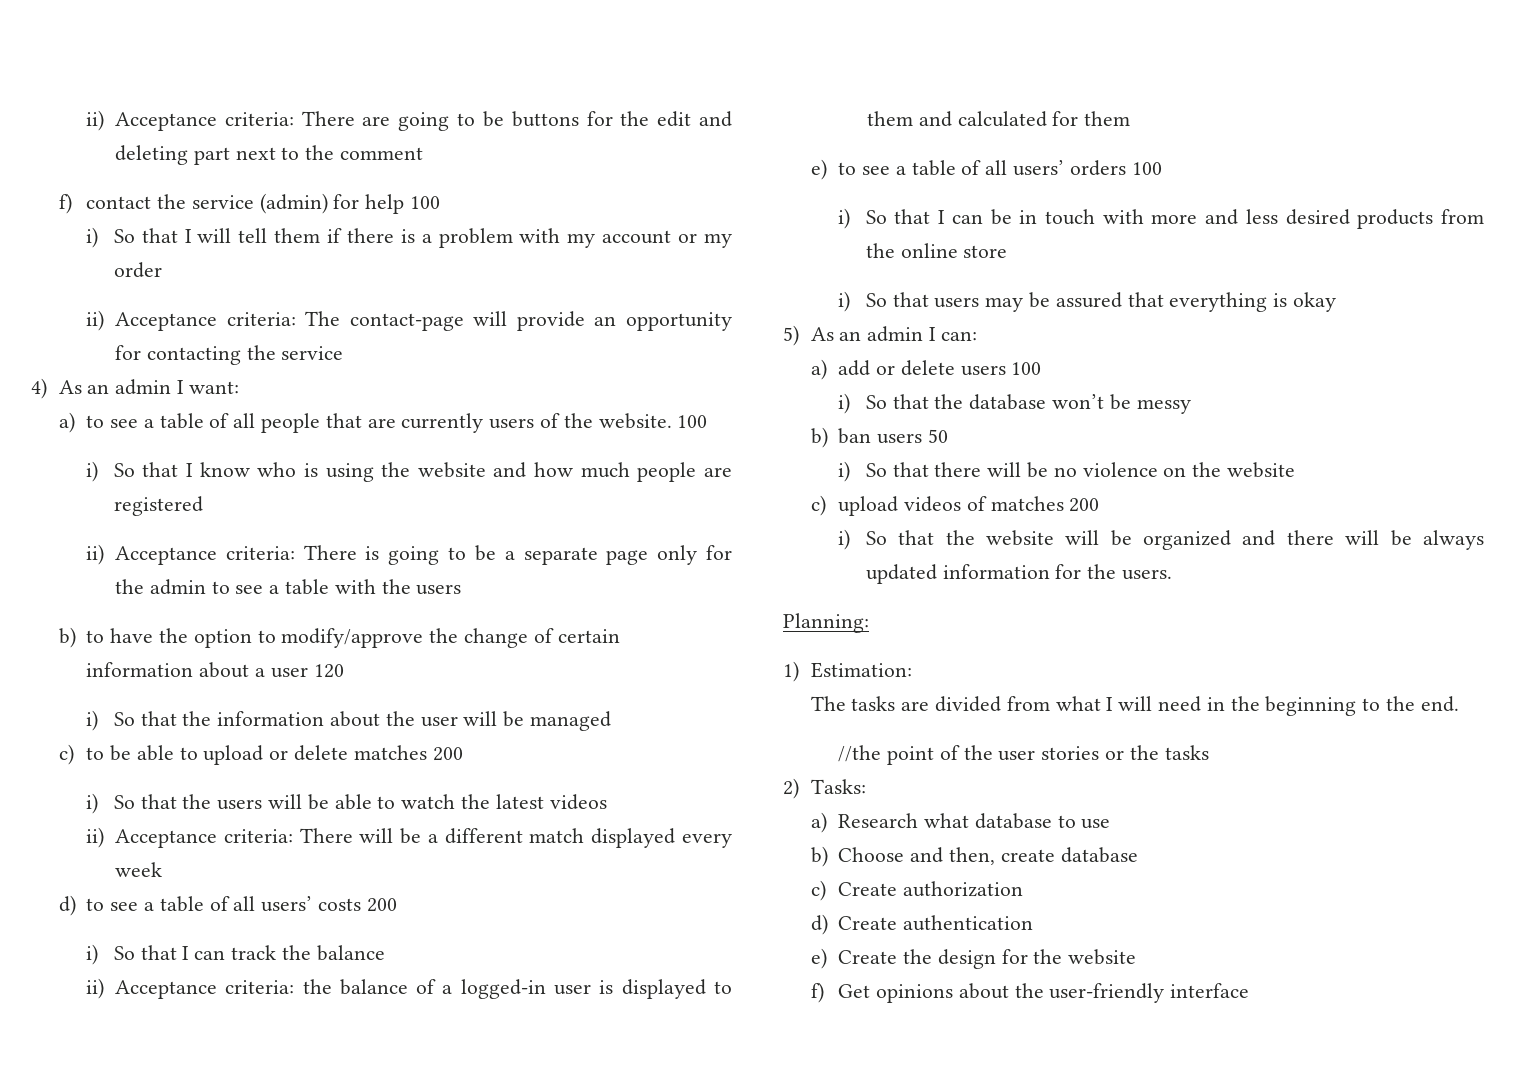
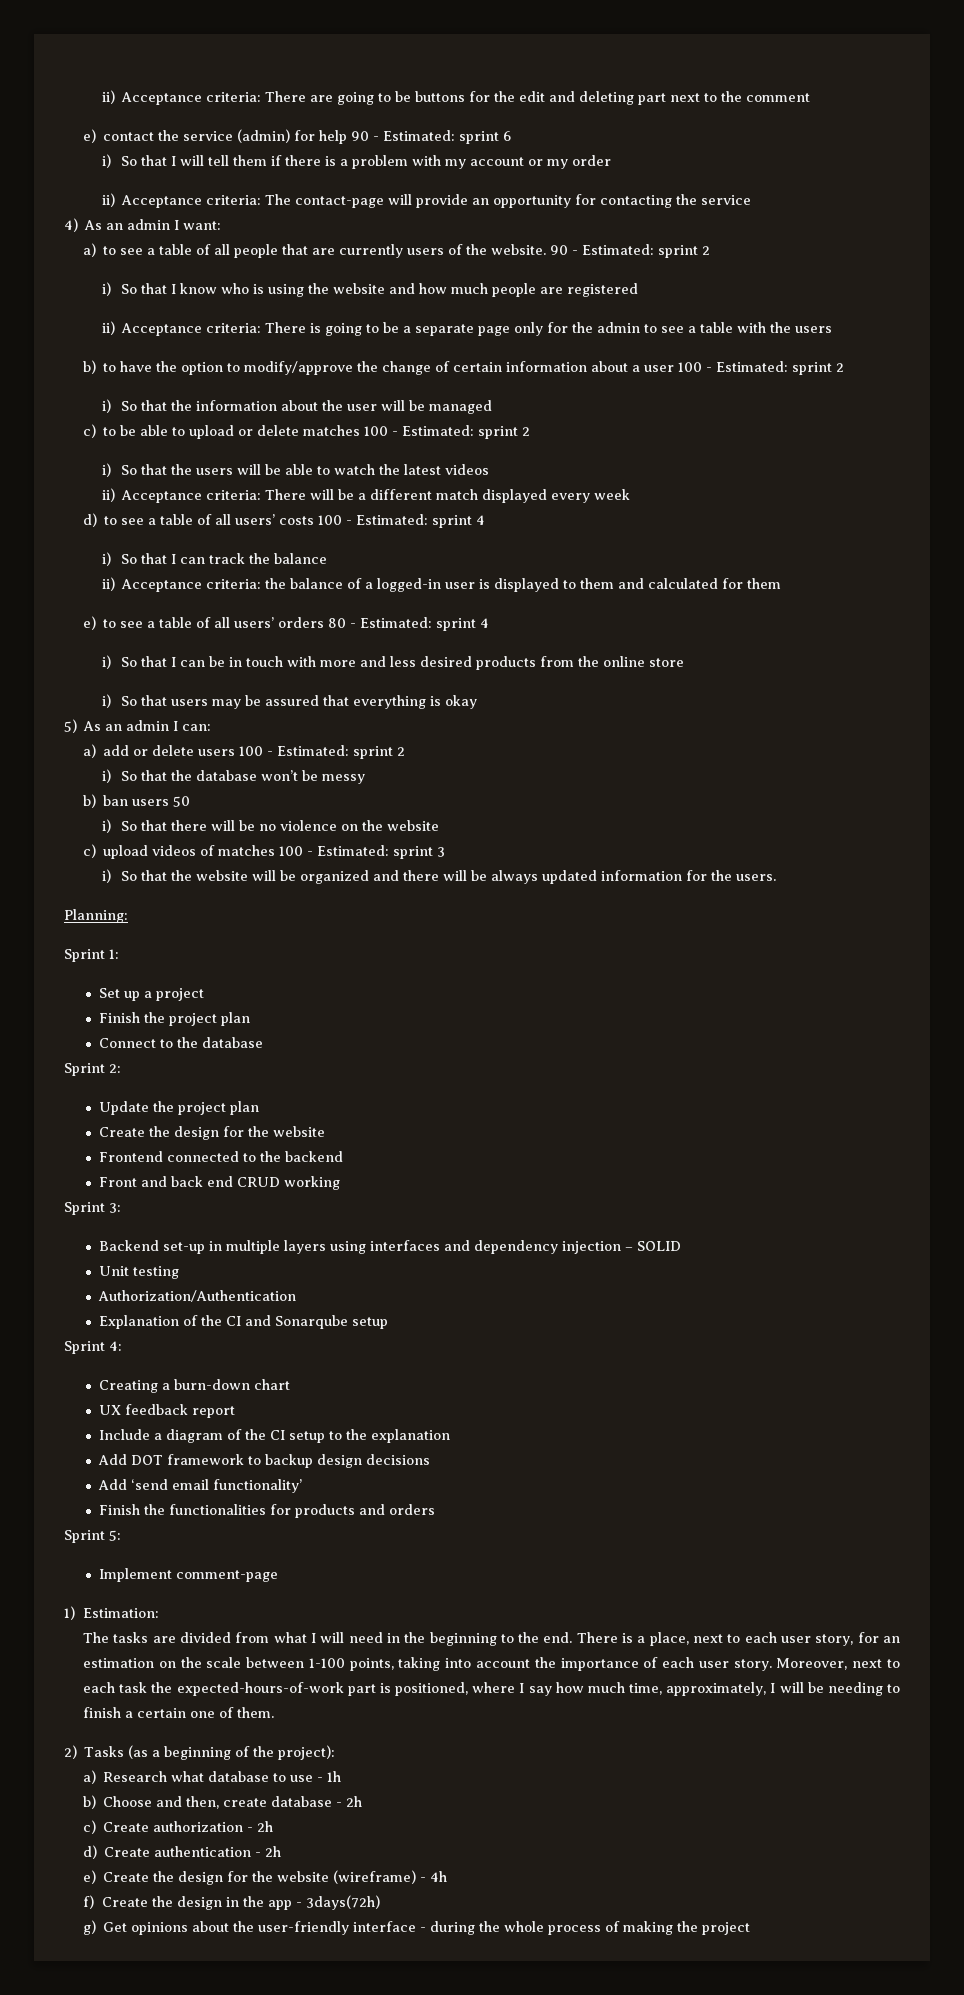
- f) contact the service (admin) for help 100
+ e) contact the service (admin) for help 90 - Estimated: sprint 6
- a) to see a table of all people that are currently users of the website. 100
+ a) to see a table of all people that are currently users of the website. 90 - Estimated: sprint 2
- b) to have the option to modify/approve the change of certain information about a user 120
+ b) to have the option to modify/approve the change of certain information about a user 100 - Estimated: sprint 2
- c) to be able to upload or delete matches 200
+ c) to be able to upload or delete matches 100 - Estimated: sprint 2
- d) to see a table of all users’ costs 200
+ d) to see a table of all users’ costs 100 - Estimated: sprint 4
- e) to see a table of all users’ orders 100
+ e) to see a table of all users’ orders 80 - Estimated: sprint 4
- a) add or delete users 100
+ a) add or delete users 100 - Estimated: sprint 2
- c) upload videos of matches 200
+ c) upload videos of matches 100 - Estimated: sprint 3
+ Sprint 1:
+ Set up a project
+ Finish the project plan
+ Connect to the database
+ Sprint 2:
+ Update the project plan
+ Create the design for the website
+ Frontend connected to the backend
+ Front and back end CRUD working
+ Sprint 3:
+ Backend set-up in multiple layers using interfaces and dependency injection – SOLID
+ Unit testing
+ Authorization/Authentication
+ Explanation of the CI and Sonarqube setup
+ Sprint 4:
+ Creating a burn-down chart
+ UX feedback report
+ Include a diagram of the CI setup to the explanation
+ Add DOT framework to backup design decisions
+ Add ‘send email functionality’
+ Finish the functionalities for products and orders
+ Sprint 5:
+ Implement comment-page
- The tasks are divided from what I will need in the beginning to the end.
- //the point of the user stories or the tasks
- 2) Tasks:
+ The tasks are divided from what I will need in the beginning to the end. There is a place, next to each user story, for an estimation on the scale between 1-100 points, taking into account the importance of each user story. Moreover, next to each task the expected-hours-of-work part is positioned, where I say how much time, approximately, I will be needing to finish a certain one of them.
+ 2) Tasks (as a beginning of the project):
- a) Research what database to use
+ a) Research what database to use - 1h
- b) Choose and then, create database
+ b) Choose and then, create database - 2h
- c) Create authorization
+ c) Create authorization - 2h
- d) Create authentication
+ d) Create authentication - 2h
- e) Create the design for the website
- f) Get opinions about the user-friendly interface
+ e) Create the design for the website (wireframe) - 4h
+ f) Create the design in the app - 3days(72h)
+ g) Get opinions about the user-friendly interface - during the whole process of making the project

